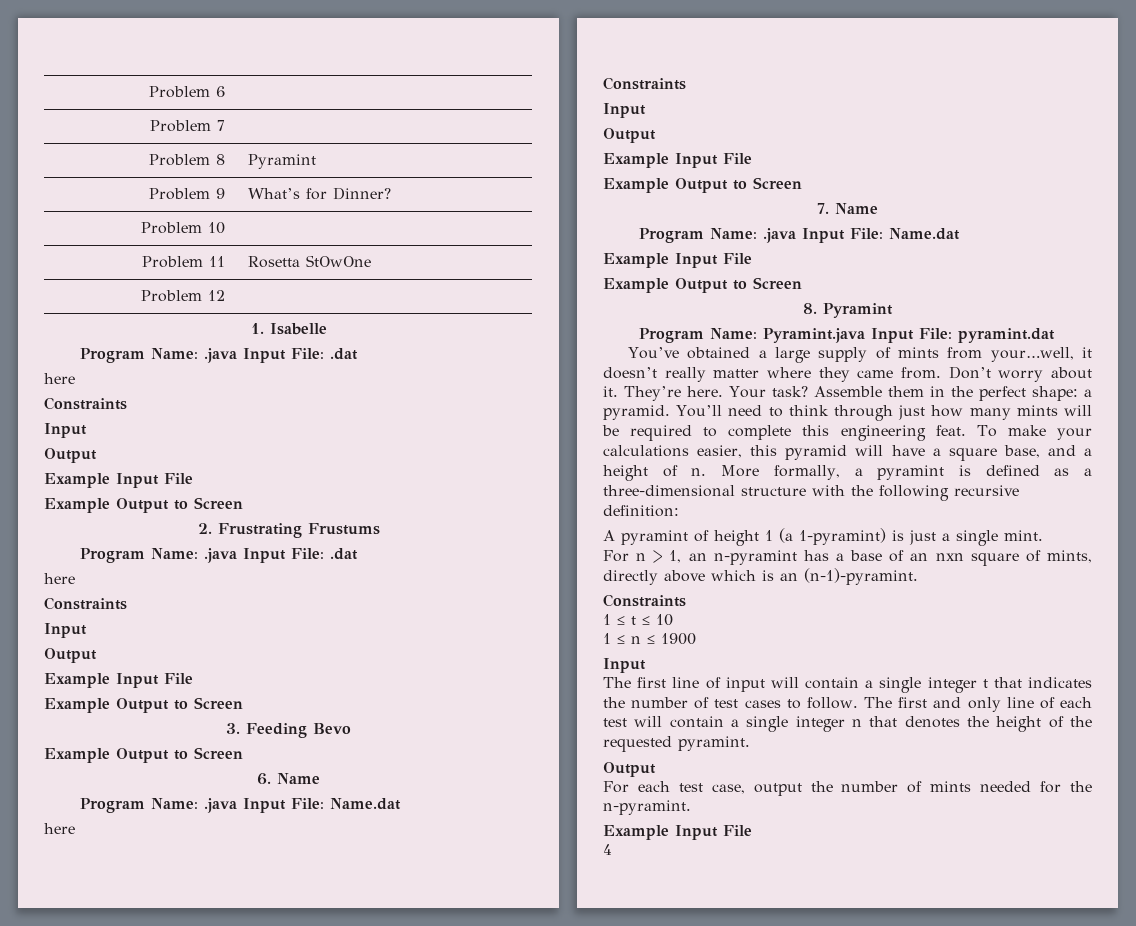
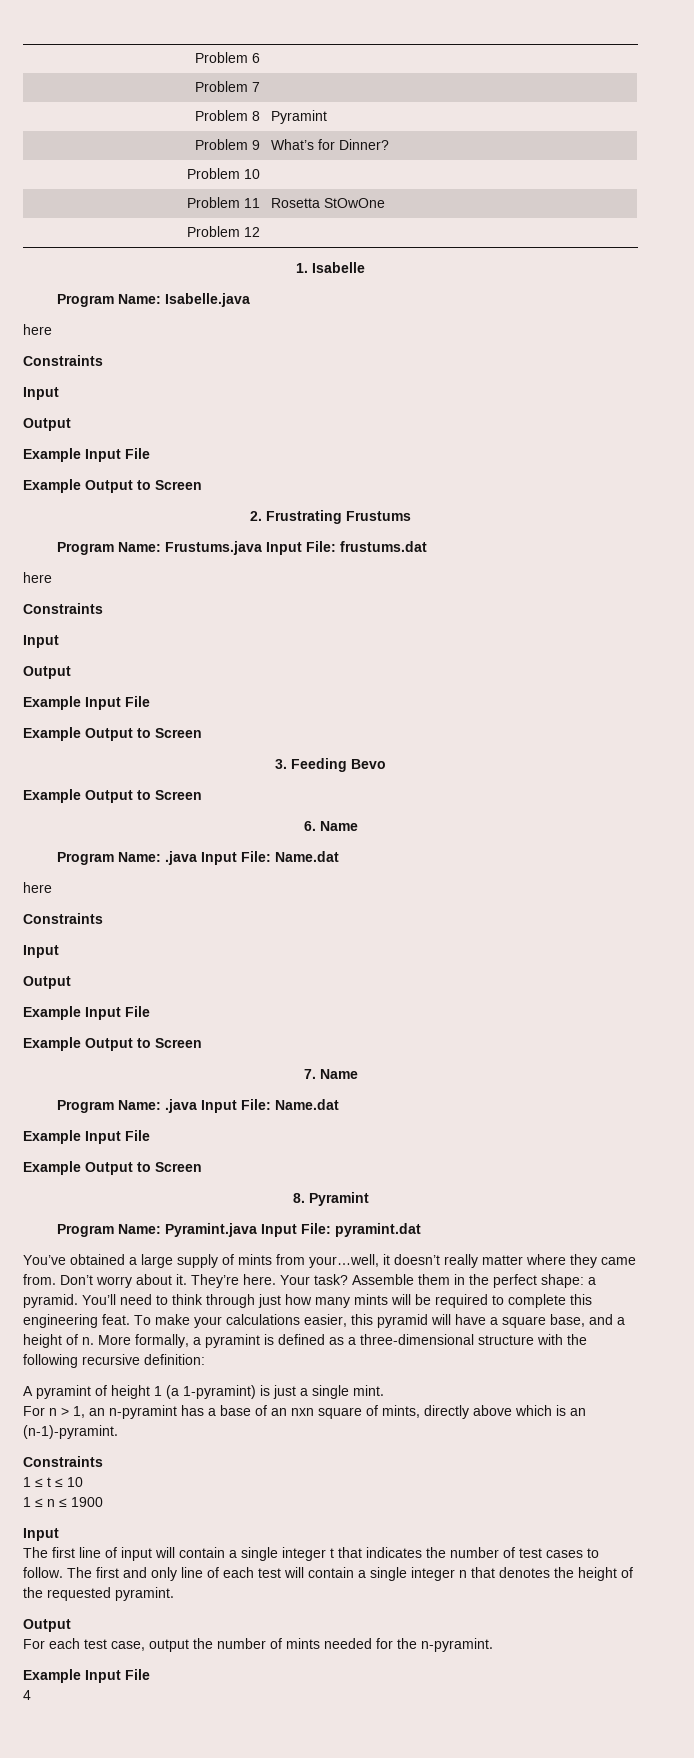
  1. Isabelle
- Program Name: .java Input File: .dat
+ Program Name: Isabelle.java
  2. Frustrating Frustums
- Program Name: .java Input File: .dat
+ Program Name: Frustums.java Input File: frustums.dat

